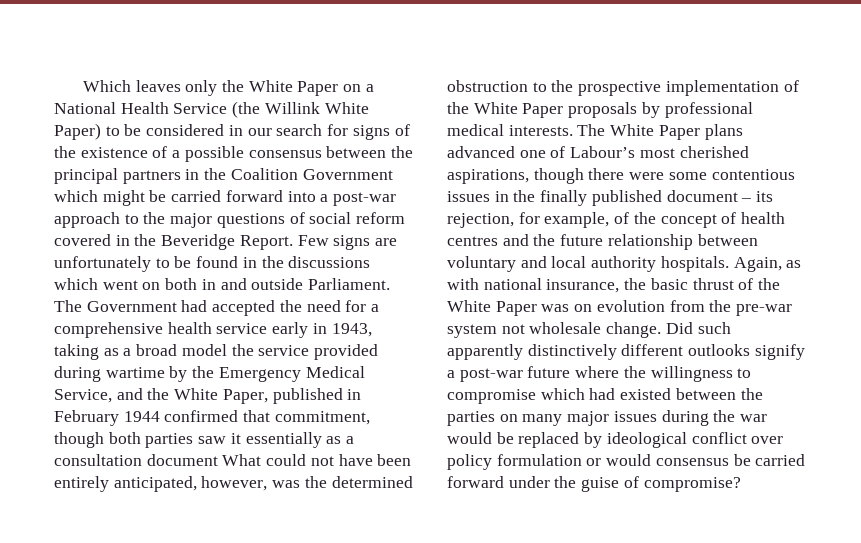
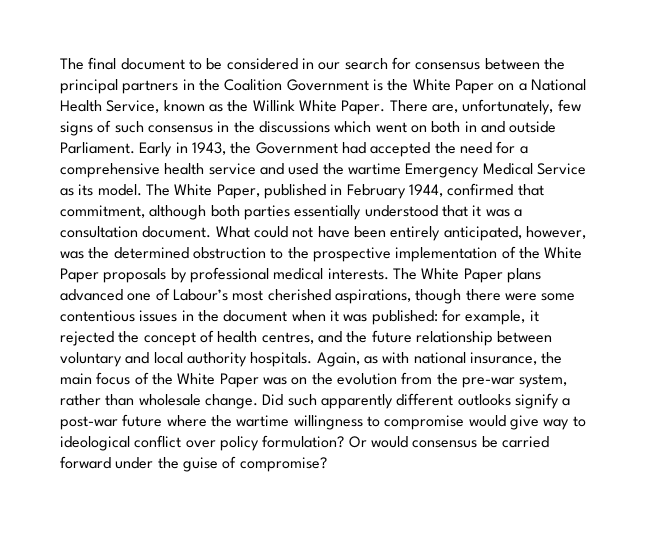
- Which leaves only the White Paper on a National Health Service (the Willink White Paper) to be considered in our search for signs of the existence of a possible consensus between the principal partners in the Coalition Government which might be carried forward into a post-war approach to the major questions of social reform covered in the Beveridge Report. Few signs are unfortunately to be found in the discussions which went on both in and outside Parliament.
+ The final document to be considered in our search for consensus between the principal partners in the Coalition Government is the White Paper on a National Health Service, known as the Willink White Paper. There are, unfortunately, few signs of such consensus in the discussions which went on both in and outside Parliament.
- The Government had accepted the need for a comprehensive health service early in 1943, taking as a broad model the service provided during wartime by the Emergency Medical Service, and the White Paper, published in February 1944 confirmed that commitment, though both parties saw it essentially as a consultation document What could not have been entirely anticipated, however, was the determined obstruction to the prospective implementation of the White Paper proposals by professional medical interests.
+ Early in 1943, the Government had accepted the need for a comprehensive health service and used the wartime Emergency Medical Service as its model. The White Paper, published in February 1944, confirmed that commitment, although both parties essentially understood that it was a consultation document. What could not have been entirely anticipated, however, was the determined obstruction to the prospective implementation of the White Paper proposals by professional medical interests.
- The White Paper plans advanced one of Labour’s most cherished aspirations, though there were some contentious issues in the finally published document – its rejection, for example, of the concept of health centres and the future relationship between voluntary and local authority hospitals.
+ The White Paper plans advanced one of Labour’s most cherished aspirations, though there were some contentious issues in the document when it was published: for example, it rejected the concept of health centres, and the future relationship between voluntary and local authority hospitals.
- Again, as with national insurance, the basic thrust of the White Paper was on evolution from the pre-war system not wholesale change.
+ Again, as with national insurance, the main focus of the White Paper was on the evolution from the pre-war system, rather than wholesale change.
- Did such apparently distinctively different outlooks signify a post-war future where the willingness to compromise which had existed between the parties on many major issues during the war would be replaced by ideological conflict over policy formulation or would consensus be carried forward under the guise of compromise?
+ Did such apparently different outlooks signify a post-war future where the wartime willingness to compromise would give way to ideological conflict over policy formulation? Or would consensus be carried forward under the guise of compromise?

